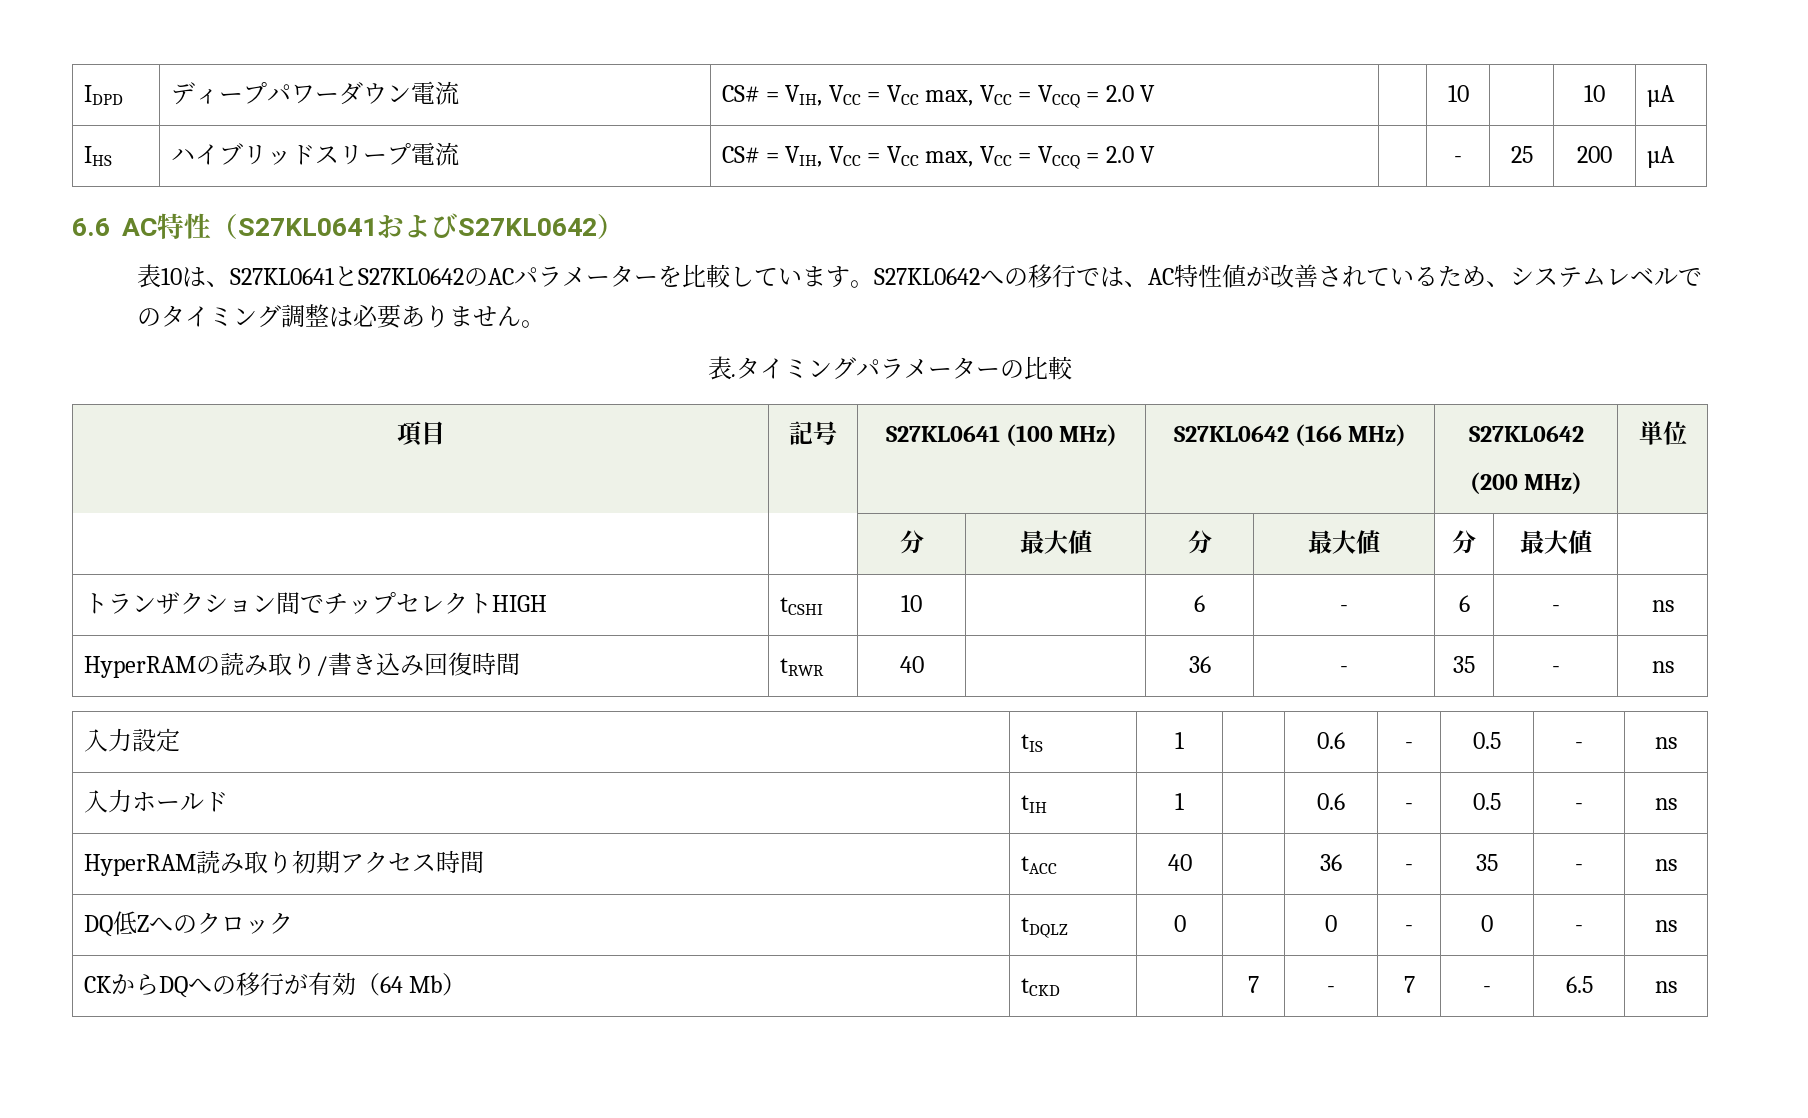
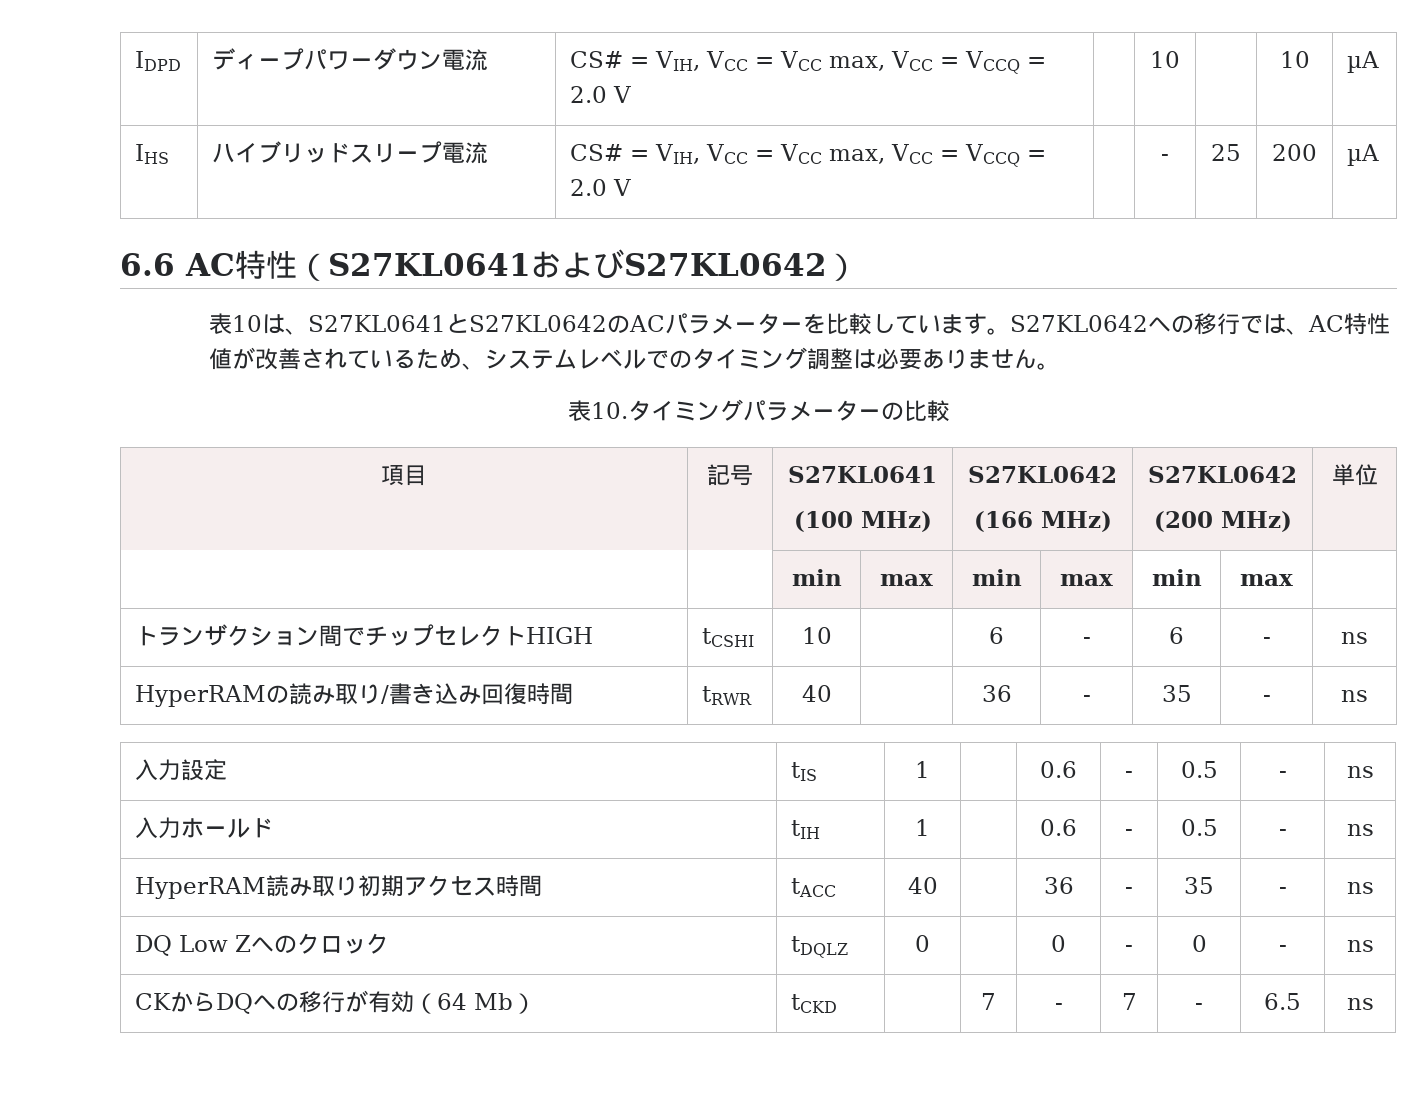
- 表.タイミングパラメーターの比較
+ 表10.タイミングパラメーターの比較
- 項目 | 記号 | S27KL0641 (100 MHz) | S27KL0642 (166 MHz) | S27KL0642
+ 項目 | 記号 | S27KL0641
+ (100 MHz) | S27KL0642
+ (166 MHz) | S27KL0642
- | | 分 | 最大値 | 分 | 最大値 | 分 | 最大値 |
+ | | min | max | min | max | min | max |
- DQ低Zへのクロック | tDQLZ | 0 | | 0 | - | 0 | - | ns
+ DQ Low Zへのクロック | tDQLZ | 0 | | 0 | - | 0 | - | ns

